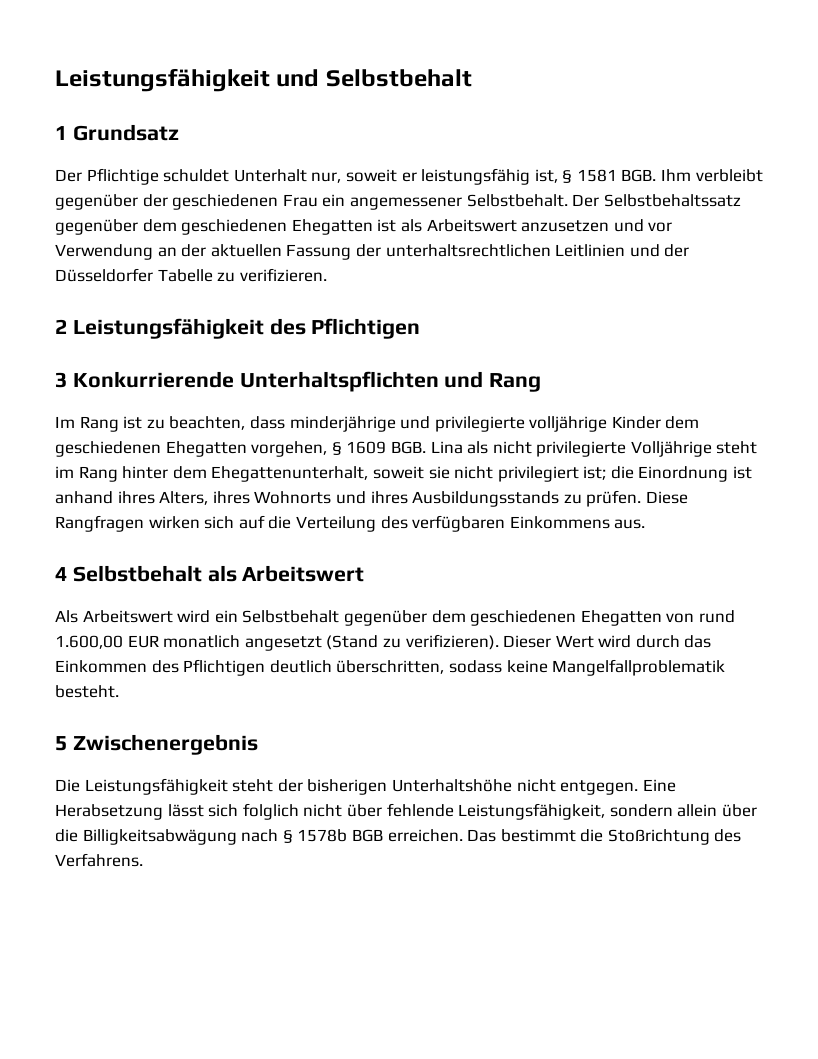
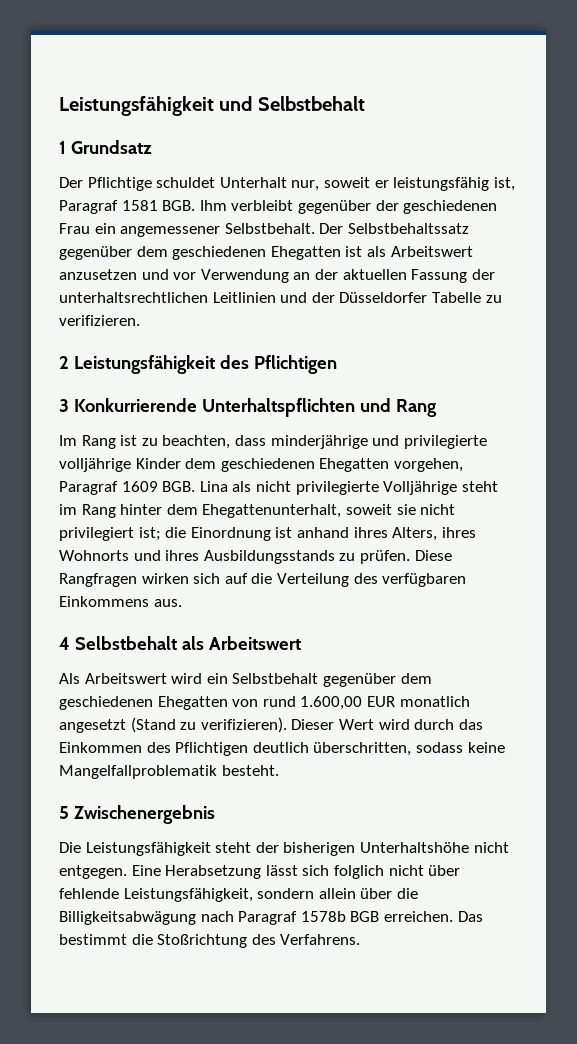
- Der Pflichtige schuldet Unterhalt nur, soweit er leistungsfähig ist, § 1581 BGB. Ihm verbleibt gegenüber der geschiedenen Frau ein angemessener Selbstbehalt.
+ Der Pflichtige schuldet Unterhalt nur, soweit er leistungsfähig ist, Paragraf 1581 BGB. Ihm verbleibt gegenüber der geschiedenen Frau ein angemessener Selbstbehalt.
- Im Rang ist zu beachten, dass minderjährige und privilegierte volljährige Kinder dem geschiedenen Ehegatten vorgehen, § 1609 BGB. Lina als nicht privilegierte Volljährige steht im Rang hinter dem Ehegattenunterhalt, soweit sie nicht privilegiert ist; die Einordnung ist anhand ihres Alters, ihres Wohnorts und ihres Ausbildungsstands zu prüfen.
+ Im Rang ist zu beachten, dass minderjährige und privilegierte volljährige Kinder dem geschiedenen Ehegatten vorgehen, Paragraf 1609 BGB. Lina als nicht privilegierte Volljährige steht im Rang hinter dem Ehegattenunterhalt, soweit sie nicht privilegiert ist; die Einordnung ist anhand ihres Alters, ihres Wohnorts und ihres Ausbildungsstands zu prüfen.
- Eine Herabsetzung lässt sich folglich nicht über fehlende Leistungsfähigkeit, sondern allein über die Billigkeitsabwägung nach § 1578b BGB erreichen.
+ Eine Herabsetzung lässt sich folglich nicht über fehlende Leistungsfähigkeit, sondern allein über die Billigkeitsabwägung nach Paragraf 1578b BGB erreichen.

